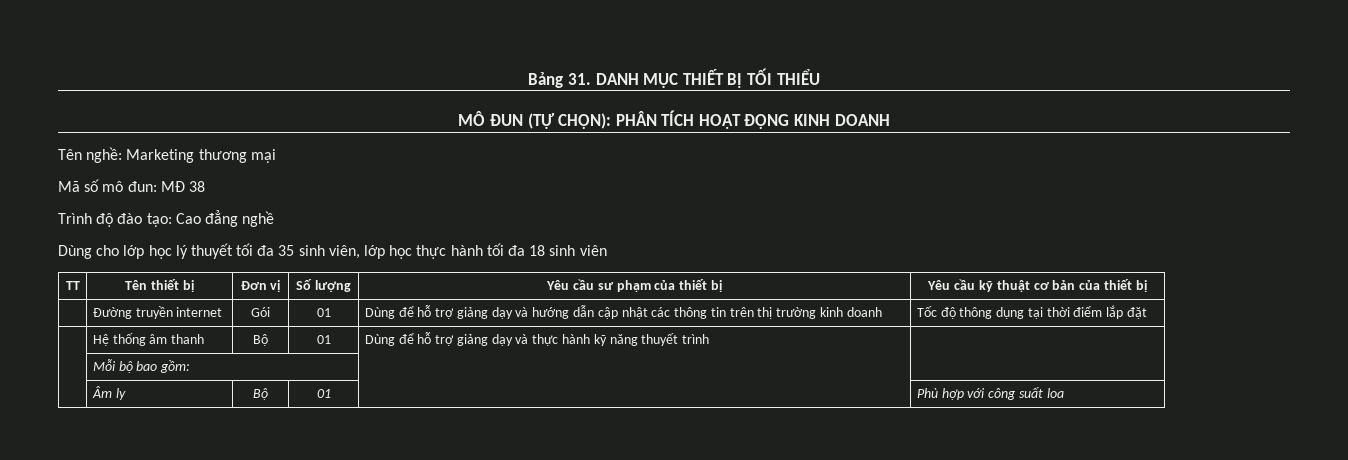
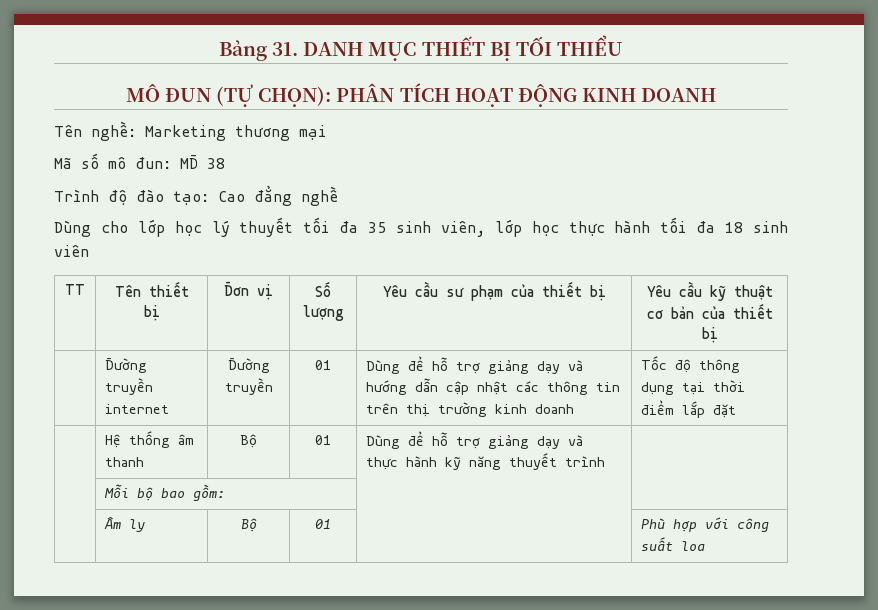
- | Đường truyền internet | Gói | 01 | Dùng để hỗ trợ giảng dạy và hướng dẫn cập nhật các thông tin trên thị trường kinh doanh | Tốc độ thông dụng tại thời điểm lắp đặt
+ | Đường truyền internet | Đường truyền | 01 | Dùng để hỗ trợ giảng dạy và hướng dẫn cập nhật các thông tin trên thị trường kinh doanh | Tốc độ thông dụng tại thời điểm lắp đặt

